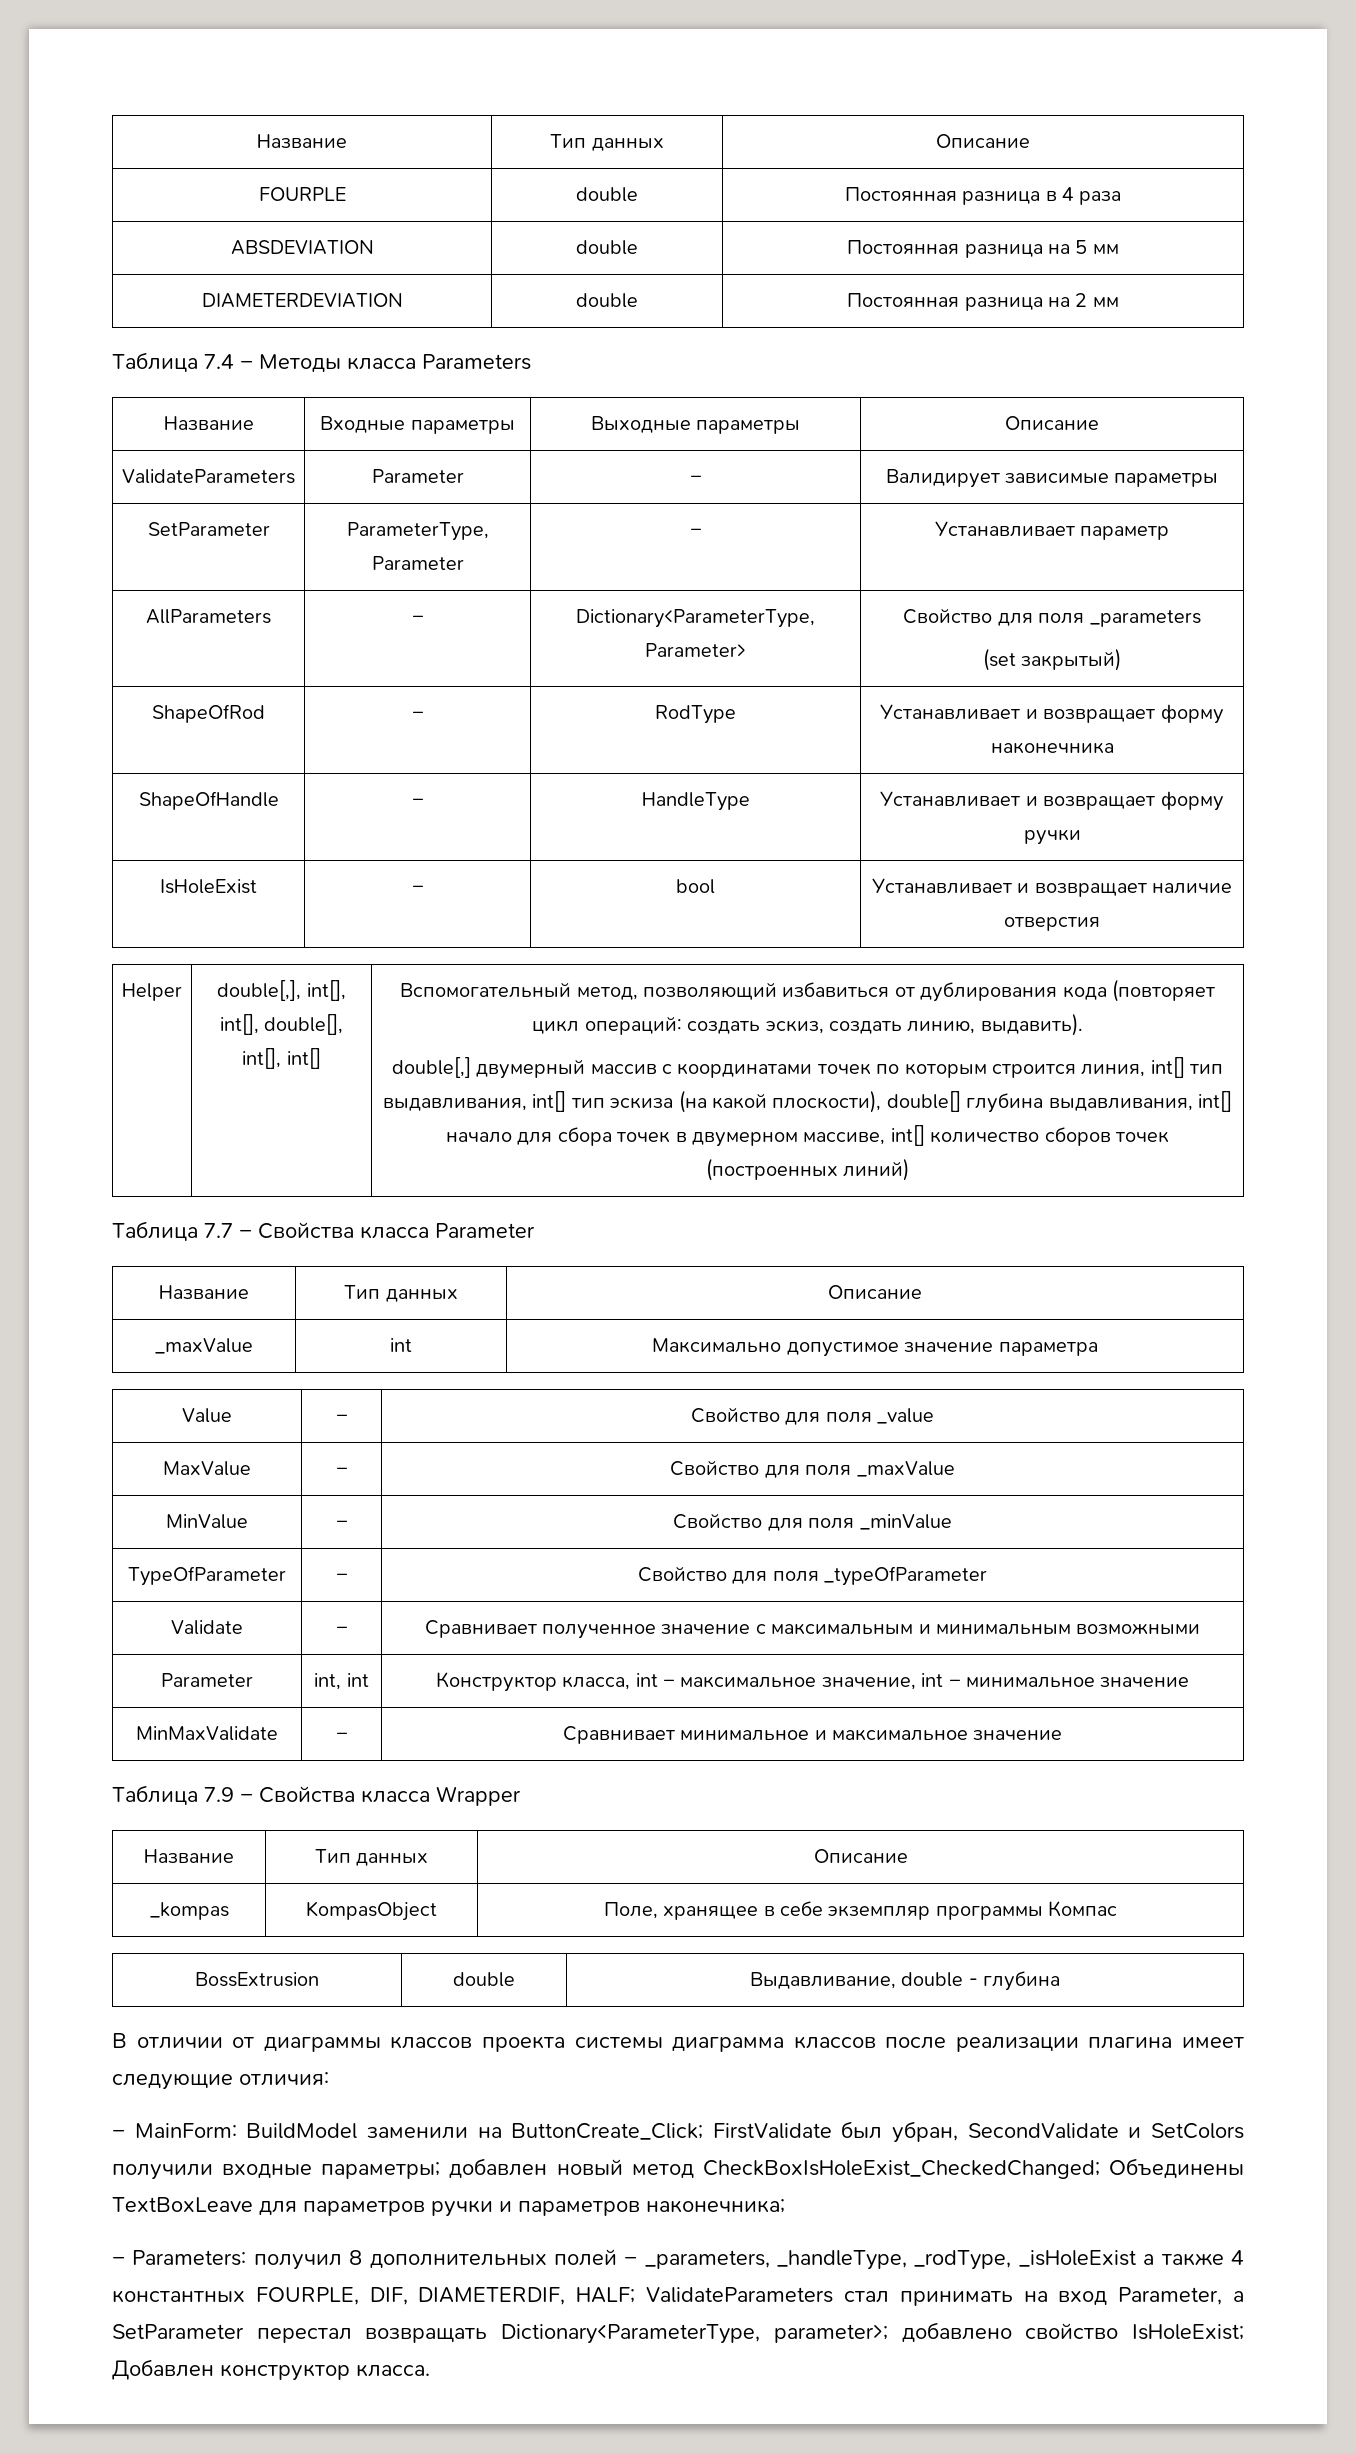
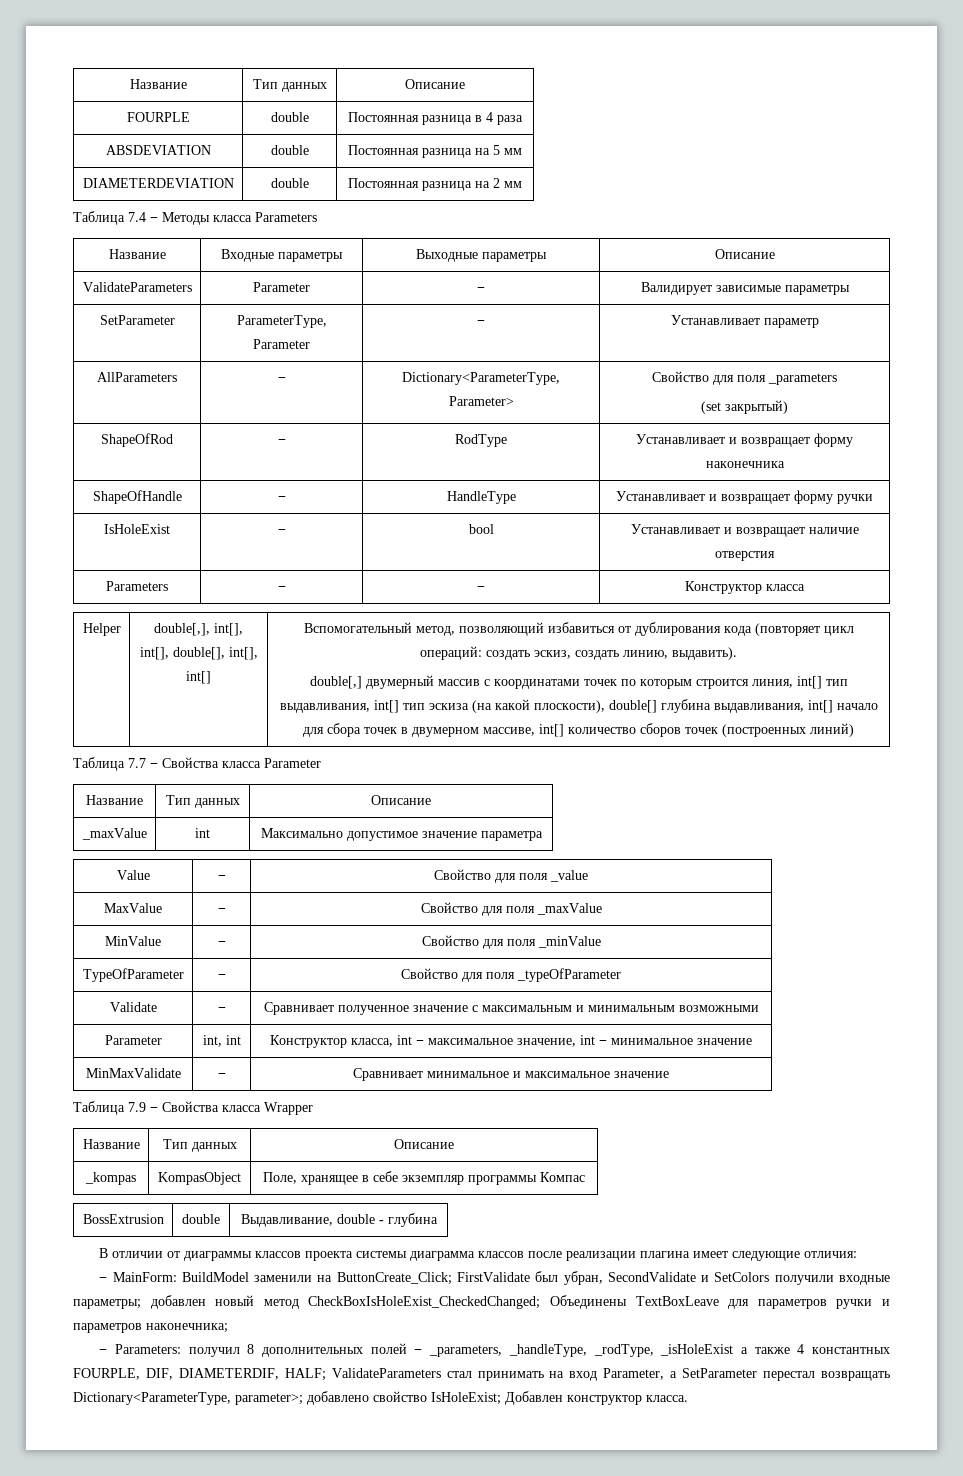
+ Parameters | − | − | Конструктор класса

